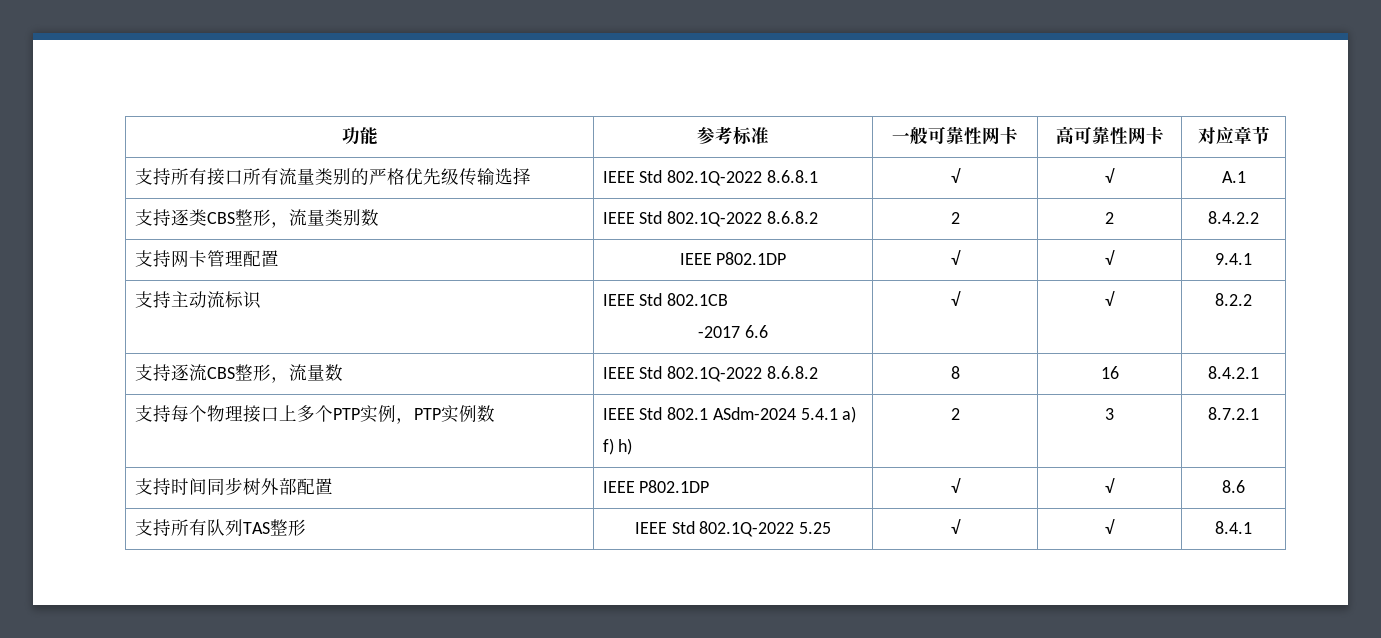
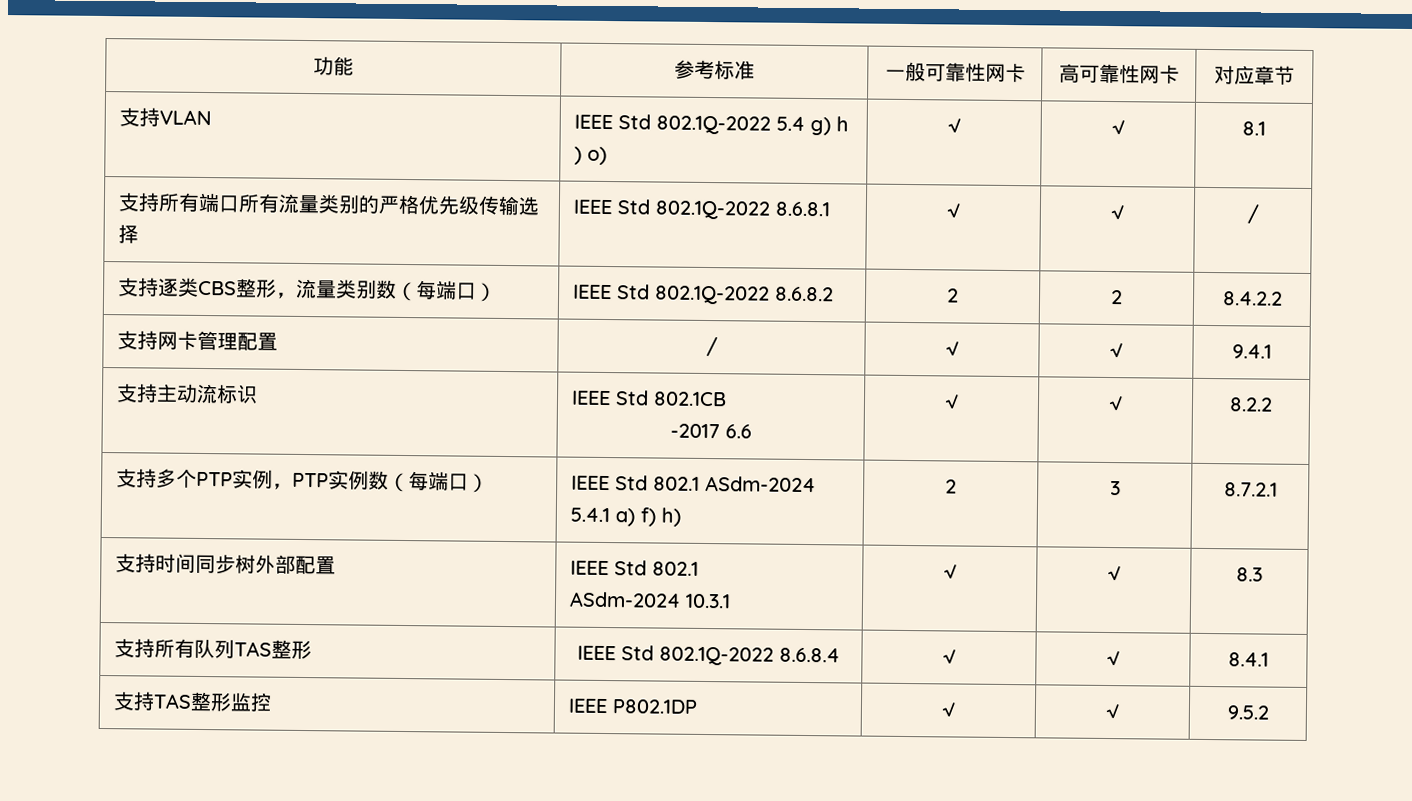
- 支持所有接口所有流量类别的严格优先级传输选择 | IEEE Std 802.1Q-2022 8.6.8.1 | √ | √ | A.1
+ 支持VLAN | IEEE Std 802.1Q-2022 5.4 g) h ) o) | √ | √ | 8.1
+ 支持所有端口所有流量类别的严格优先级传输选择 | IEEE Std 802.1Q-2022 8.6.8.1 | √ | √ | /
- 支持逐类CBS整形，流量类别数 | IEEE Std 802.1Q-2022 8.6.8.2 | 2 | 2 | 8.4.2.2
+ 支持逐类CBS整形，流量类别数（每端口） | IEEE Std 802.1Q-2022 8.6.8.2 | 2 | 2 | 8.4.2.2
- 支持网卡管理配置 | IEEE P802.1DP | √ | √ | 9.4.1
+ 支持网卡管理配置 | / | √ | √ | 9.4.1
- 支持逐流CBS整形，流量数 | IEEE Std 802.1Q-2022 8.6.8.2 | 8 | 16 | 8.4.2.1
- 支持每个物理接口上多个PTP实例，PTP实例数 | IEEE Std 802.1 ASdm-2024 5.4.1 a) f) h) | 2 | 3 | 8.7.2.1
+ 支持多个PTP实例，PTP实例数（每端口） | IEEE Std 802.1 ASdm-2024 5.4.1 a) f) h) | 2 | 3 | 8.7.2.1
- 支持时间同步树外部配置 | IEEE P802.1DP | √ | √ | 8.6
+ 支持时间同步树外部配置 | IEEE Std 802.1
+ ASdm-2024 10.3.1 | √ | √ | 8.3
- 支持所有队列TAS整形 | IEEE Std 802.1Q-2022 5.25 | √ | √ | 8.4.1
+ 支持所有队列TAS整形 | IEEE Std 802.1Q-2022 8.6.8.4 | √ | √ | 8.4.1
+ 支持TAS整形监控 | IEEE P802.1DP | √ | √ | 9.5.2

